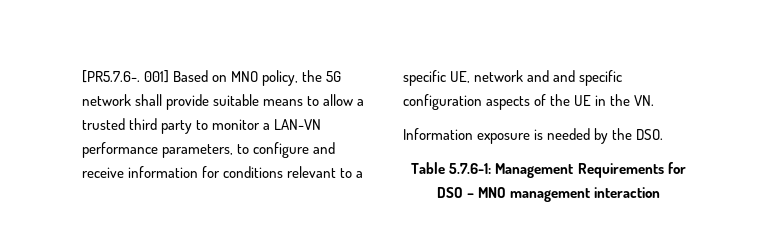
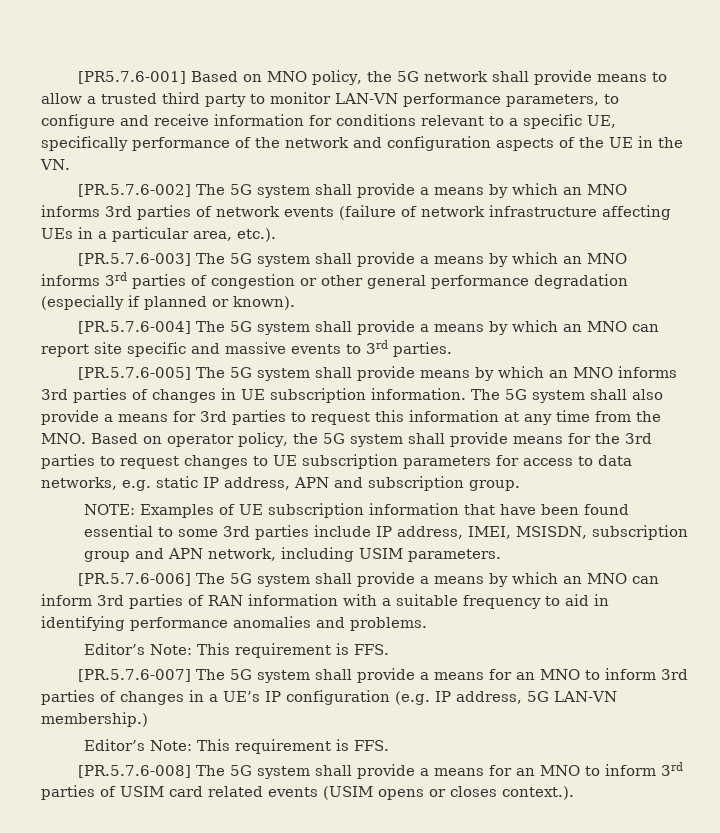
- [PR5.7.6-. 001] Based on MNO policy, the 5G network shall provide suitable means to allow a trusted third party to monitor a LAN-VN performance parameters, to configure and receive information for conditions relevant to a specific UE, network and and specific configuration aspects of the UE in the VN.
+ [PR5.7.6-001] Based on MNO policy, the 5G network shall provide means to allow a trusted third party to monitor LAN-VN performance parameters, to configure and receive information for conditions relevant to a specific UE, specifically performance of the network and configuration aspects of the UE in the VN.
- Information exposure is needed by the DSO.
- Table 5.7.6-1: Management Requirements for DSO – MNO management interaction
+ [PR.5.7.6-002] The 5G system shall provide a means by which an MNO informs 3rd parties of network events (failure of network infrastructure affecting UEs in a particular area, etc.).
+ [PR.5.7.6-003] The 5G system shall provide a means by which an MNO informs 3rd parties of congestion or other general performance degradation (especially if planned or known).
+ [PR.5.7.6-004] The 5G system shall provide a means by which an MNO can report site specific and massive events to 3rd parties.
+ [PR.5.7.6-005] The 5G system shall provide means by which an MNO informs 3rd parties of changes in UE subscription information. The 5G system shall also provide a means for 3rd parties to request this information at any time from the MNO. Based on operator policy, the 5G system shall provide means for the 3rd parties to request changes to UE subscription parameters for access to data networks, e.g. static IP address, APN and subscription group.
+ NOTE: Examples of UE subscription information that have been found essential to some 3rd parties include IP address, IMEI, MSISDN, subscription group and APN network, including USIM parameters.
+ [PR.5.7.6-006] The 5G system shall provide a means by which an MNO can inform 3rd parties of RAN information with a suitable frequency to aid in identifying performance anomalies and problems.
+ Editor’s Note: This requirement is FFS.
+ [PR.5.7.6-007] The 5G system shall provide a means for an MNO to inform 3rd parties of changes in a UE’s IP configuration (e.g. IP address, 5G LAN-VN membership.)
+ Editor’s Note: This requirement is FFS.
+ [PR.5.7.6-008] The 5G system shall provide a means for an MNO to inform 3rd parties of USIM card related events (USIM opens or closes context.).

